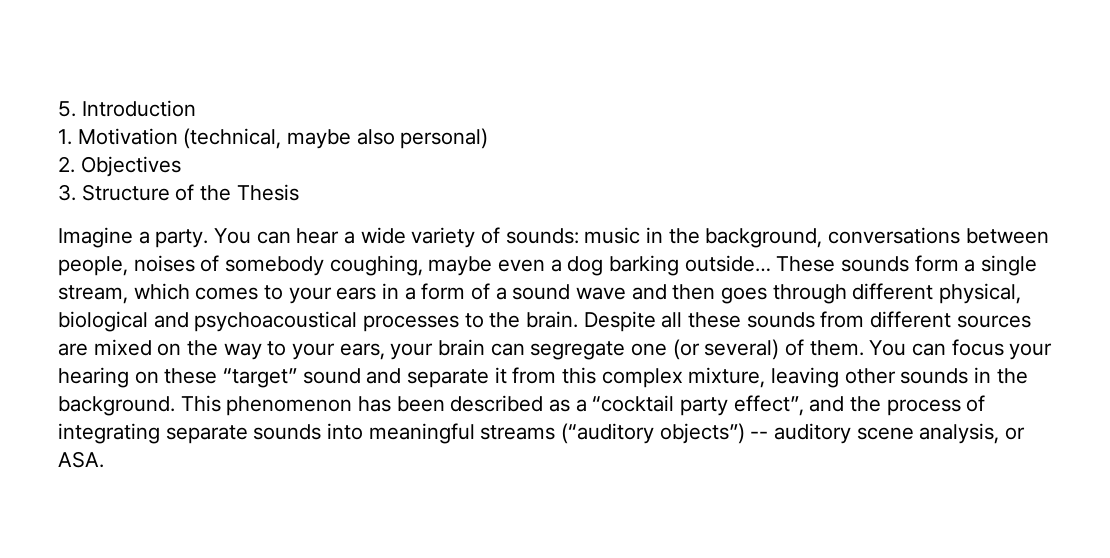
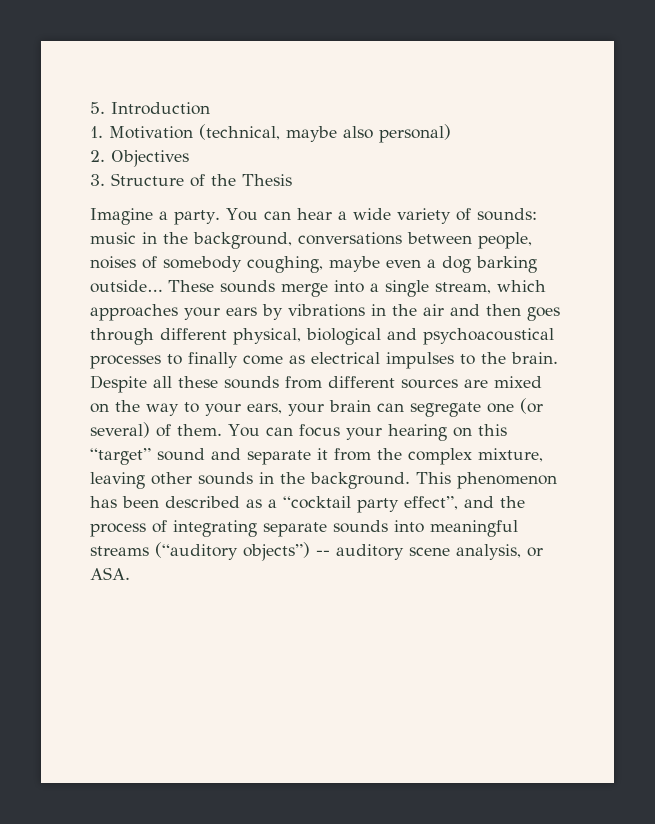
- These sounds form a single stream, which comes to your ears in a form of a sound wave and then goes through different physical, biological and psychoacoustical processes to the brain.
+ These sounds merge into a single stream, which approaches your ears by vibrations in the air and then goes through different physical, biological and psychoacoustical processes to finally come as electrical impulses to the brain.
- You can focus your hearing on these “target” sound and separate it from this complex mixture, leaving other sounds in the background.
+ You can focus your hearing on this “target” sound and separate it from the complex mixture, leaving other sounds in the background.

